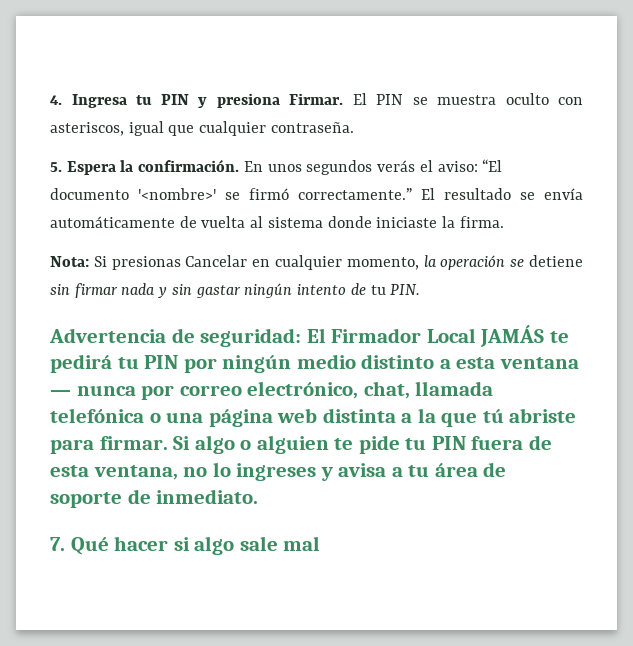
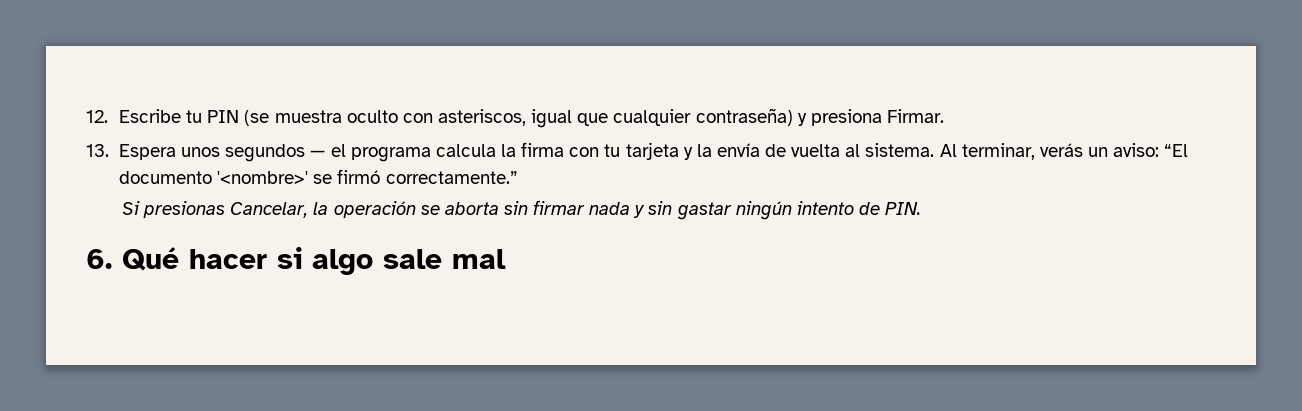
- 4. Ingresa tu PIN y presiona Firmar. El PIN se muestra oculto con asteriscos, igual que cualquier contraseña.
- 5. Espera la confirmación. En unos segundos verás el aviso: “El documento '<nombre>' se firmó correctamente.” El resultado se envía automáticamente de vuelta al sistema donde iniciaste la firma.
- Nota: Si presionas Cancelar en cualquier momento, la operación se detiene sin firmar nada y sin gastar ningún intento de tu PIN.
+ 12. Escribe tu PIN (se muestra oculto con asteriscos, igual que cualquier contraseña) y presiona Firmar.
+ 13. Espera unos segundos — el programa calcula la firma con tu tarjeta y la envía de vuelta al sistema. Al terminar, verás un aviso: “El documento '<nombre>' se firmó correctamente.”
+ Si presionas Cancelar, la operación se aborta sin firmar nada y sin gastar ningún intento de PIN.
- Advertencia de seguridad: El Firmador Local JAMÁS te pedirá tu PIN por ningún medio distinto a esta ventana — nunca por correo electrónico, chat, llamada telefónica o una página web distinta a la que tú abriste para firmar. Si algo o alguien te pide tu PIN fuera de esta ventana, no lo ingreses y avisa a tu área de soporte de inmediato.
- 7. Qué hacer si algo sale mal
+ 6. Qué hacer si algo sale mal

